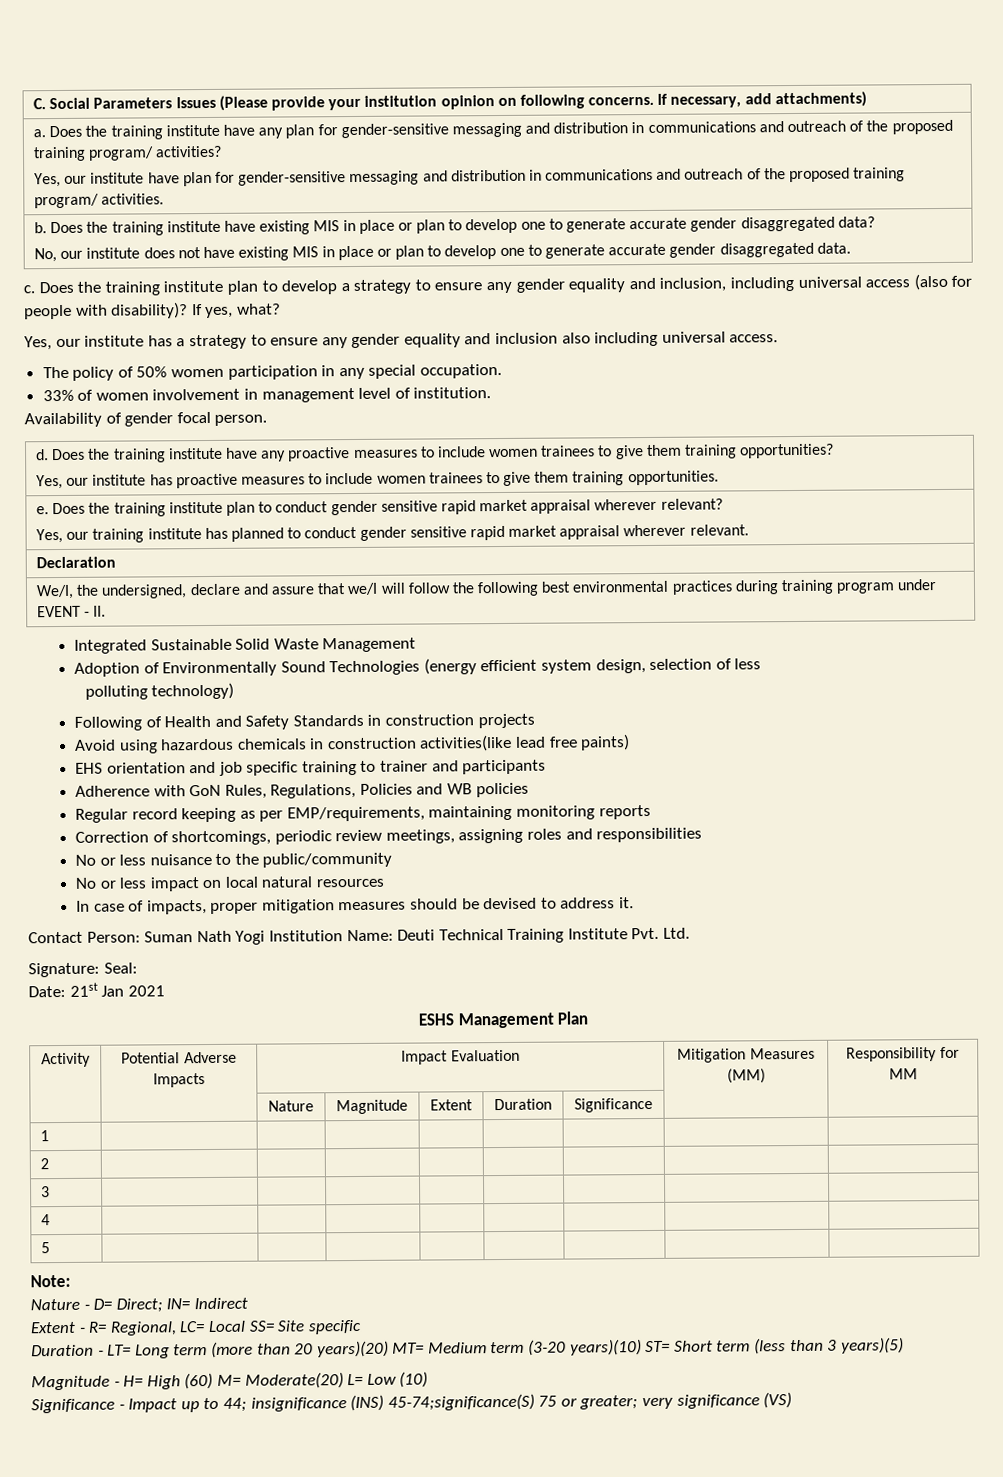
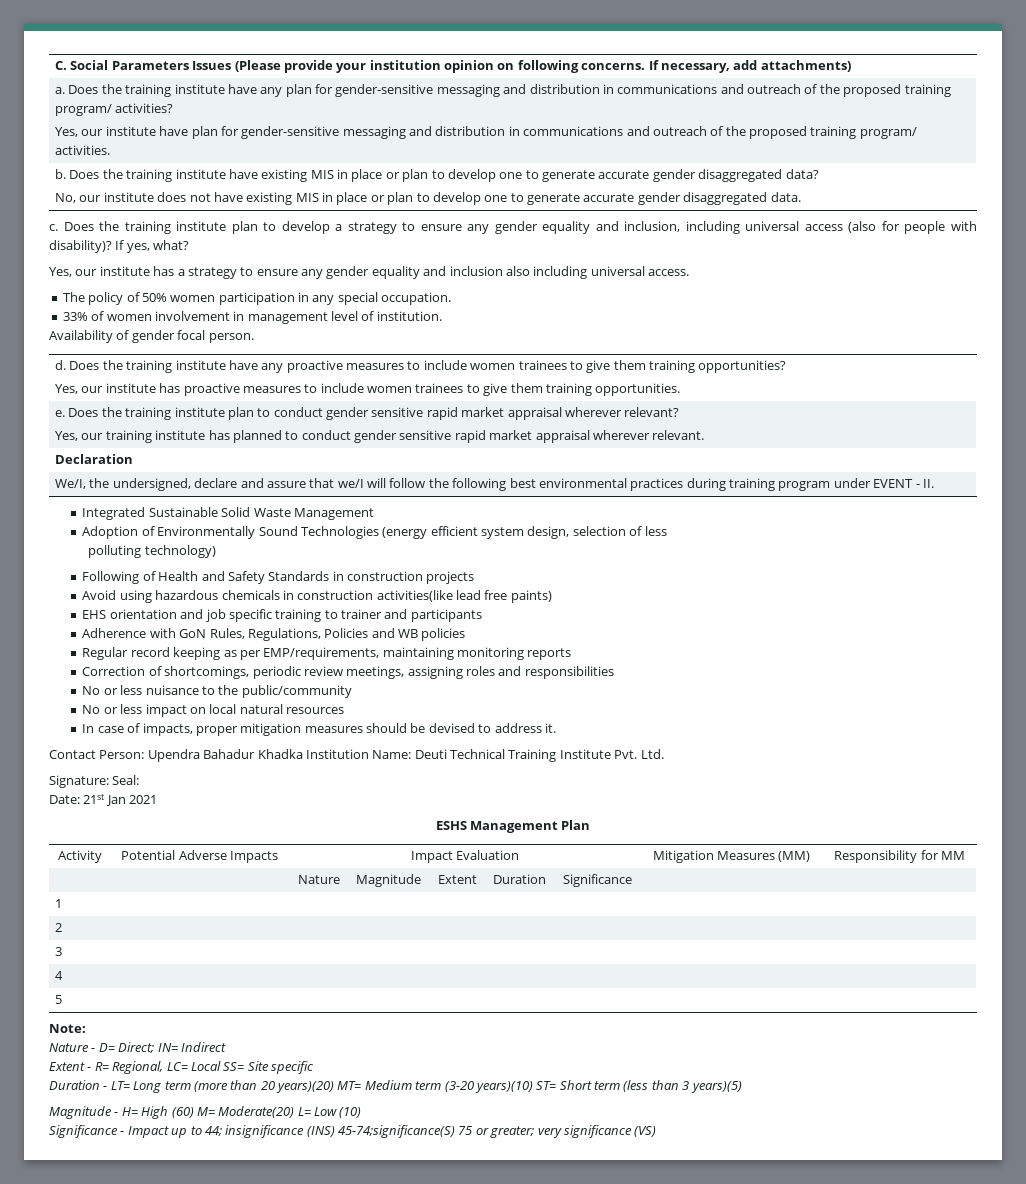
- Contact Person: Suman Nath Yogi Institution Name: Deuti Technical Training Institute Pvt. Ltd.
+ Contact Person: Upendra Bahadur Khadka Institution Name: Deuti Technical Training Institute Pvt. Ltd.

